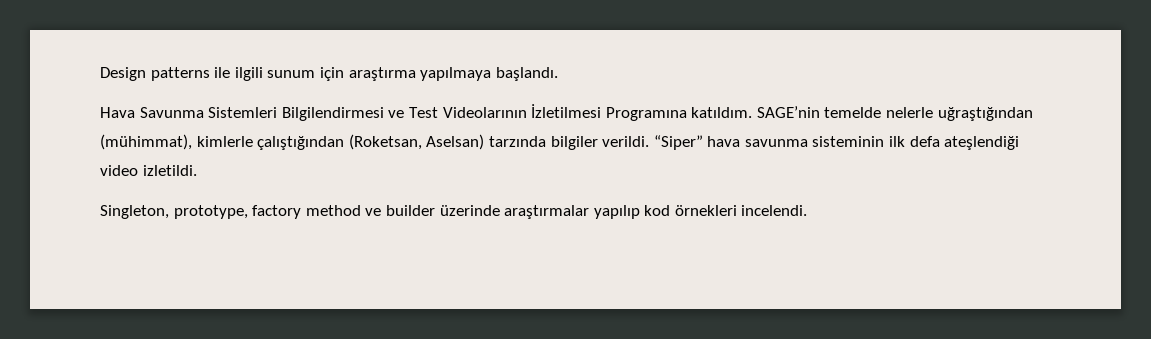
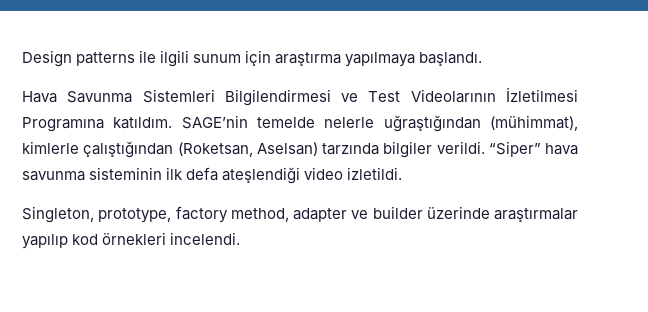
- Singleton, prototype, factory method ve builder üzerinde araştırmalar yapılıp kod örnekleri incelendi.
+ Singleton, prototype, factory method, adapter ve builder üzerinde araştırmalar yapılıp kod örnekleri incelendi.

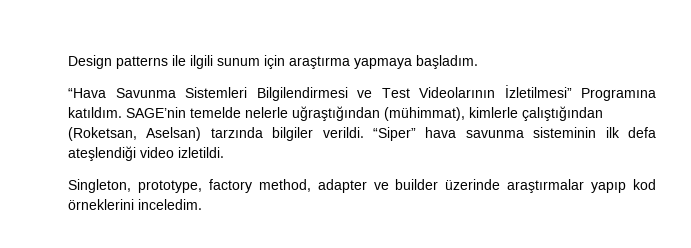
- Design patterns ile ilgili sunum için araştırma yapılmaya başlandı.
- Hava Savunma Sistemleri Bilgilendirmesi ve Test Videolarının İzletilmesi Programına katıldım.
+ Design patterns ile ilgili sunum için araştırma yapmaya başladım.
+ “Hava Savunma Sistemleri Bilgilendirmesi ve Test Videolarının İzletilmesi” Programına katıldım.
- Singleton, prototype, factory method, adapter ve builder üzerinde araştırmalar yapılıp kod örnekleri incelendi.
+ Singleton, prototype, factory method, adapter ve builder üzerinde araştırmalar yapıp kod örneklerini inceledim.

